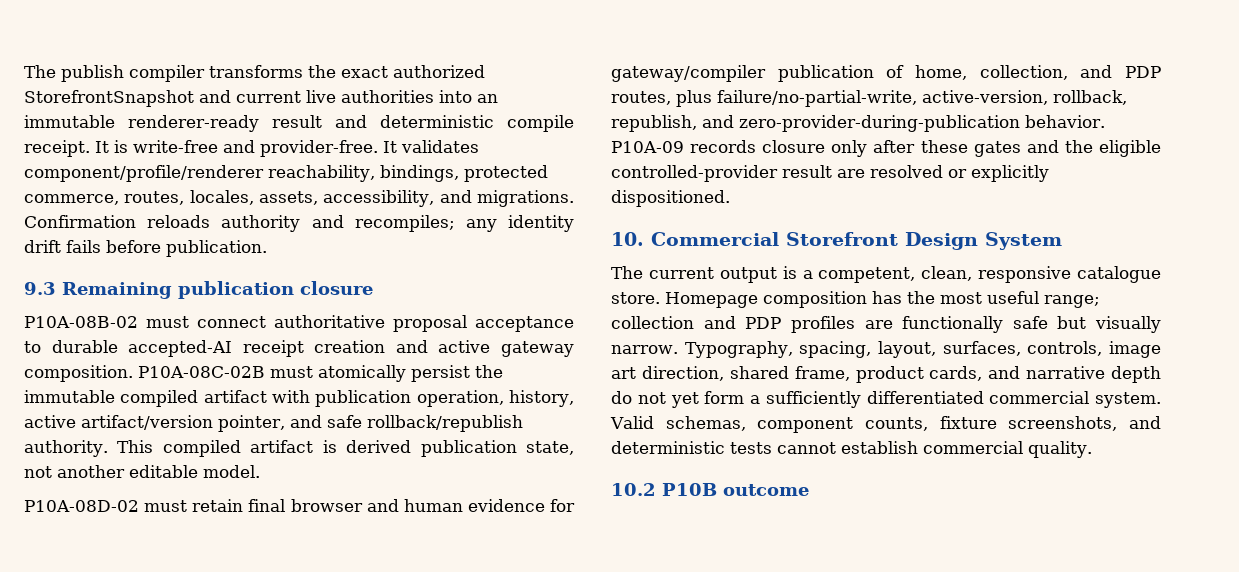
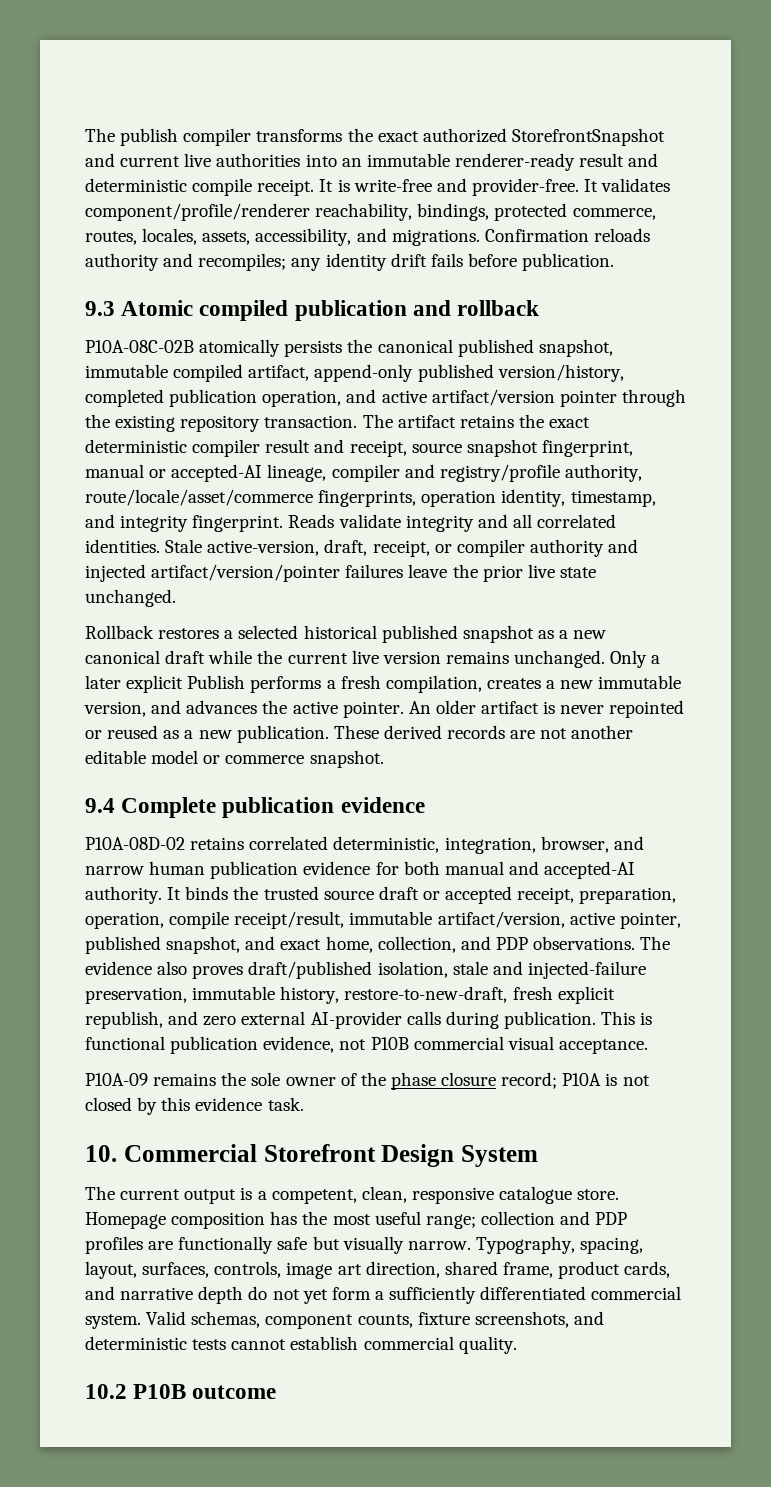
- 9.3 Remaining publication closure
- P10A-08B-02 must connect authoritative proposal acceptance to durable accepted-AI receipt creation and active gateway composition. P10A-08C-02B must atomically persist the immutable compiled artifact with publication operation, history, active artifact/version pointer, and safe rollback/republish authority. This compiled artifact is derived publication state, not another editable model.
- P10A-08D-02 must retain final browser and human evidence for gateway/compiler publication of home, collection, and PDP routes, plus failure/no-partial-write, active-version, rollback, republish, and zero-provider-during-publication behavior. P10A-09 records closure only after these gates and the eligible controlled-provider result are resolved or explicitly dispositioned.
+ 9.3 Atomic compiled publication and rollback
+ P10A-08C-02B atomically persists the canonical published snapshot, immutable compiled artifact, append-only published version/history, completed publication operation, and active artifact/version pointer through the existing repository transaction. The artifact retains the exact deterministic compiler result and receipt, source snapshot fingerprint, manual or accepted-AI lineage, compiler and registry/profile authority, route/locale/asset/commerce fingerprints, operation identity, timestamp, and integrity fingerprint. Reads validate integrity and all correlated identities. Stale active-version, draft, receipt, or compiler authority and injected artifact/version/pointer failures leave the prior live state unchanged.
+ Rollback restores a selected historical published snapshot as a new canonical draft while the current live version remains unchanged. Only a later explicit Publish performs a fresh compilation, creates a new immutable version, and advances the active pointer. An older artifact is never repointed or reused as a new publication. These derived records are not another editable model or commerce snapshot.
+ 9.4 Complete publication evidence
+ P10A-08D-02 retains correlated deterministic, integration, browser, and narrow human publication evidence for both manual and accepted-AI authority. It binds the trusted source draft or accepted receipt, preparation, operation, compile receipt/result, immutable artifact/version, active pointer, published snapshot, and exact home, collection, and PDP observations. The evidence also proves draft/published isolation, stale and injected-failure preservation, immutable history, restore-to-new-draft, fresh explicit republish, and zero external AI-provider calls during publication. This is functional publication evidence, not P10B commercial visual acceptance.
+ P10A-09 remains the sole owner of the phase closure record; P10A is not closed by this evidence task.

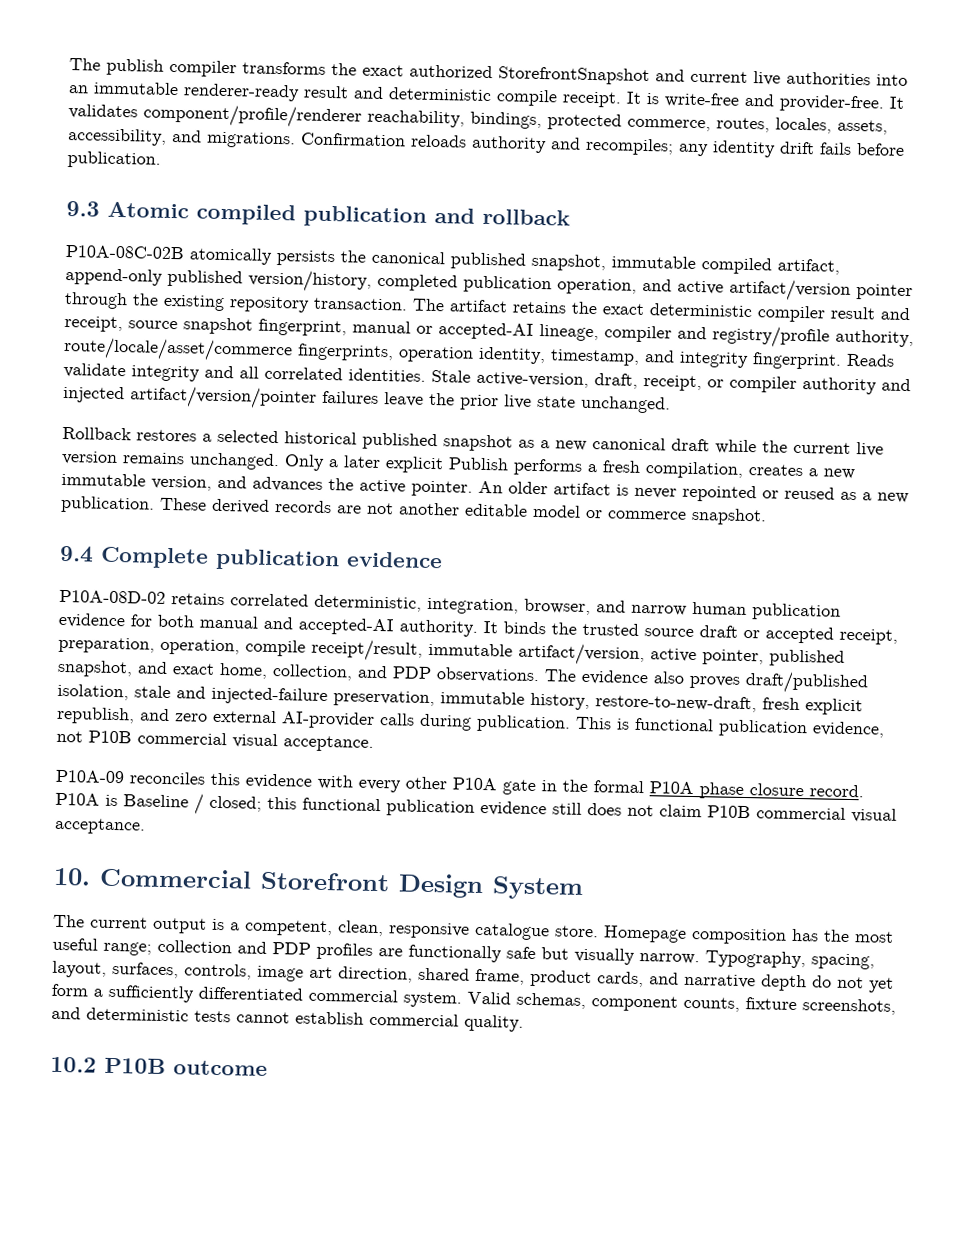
- P10A-09 remains the sole owner of the phase closure record; P10A is not closed by this evidence task.
+ P10A-09 reconciles this evidence with every other P10A gate in the formal P10A phase closure record. P10A is Baseline / closed; this functional publication evidence still does not claim P10B commercial visual acceptance.

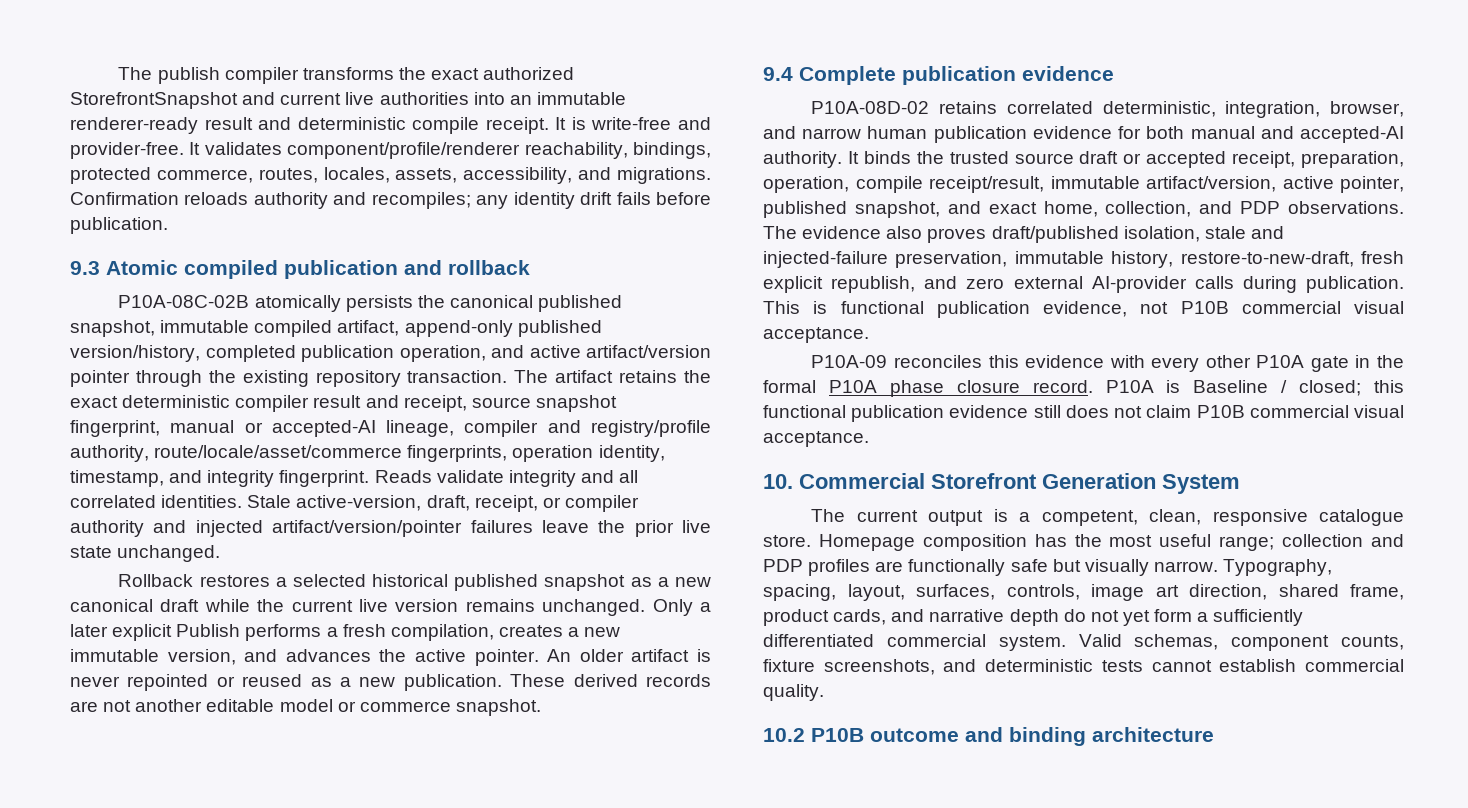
- 10. Commercial Storefront Design System
+ 10. Commercial Storefront Generation System
- 10.2 P10B outcome
+ 10.2 P10B outcome and binding architecture

